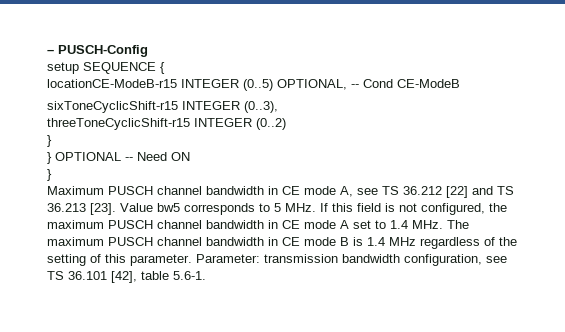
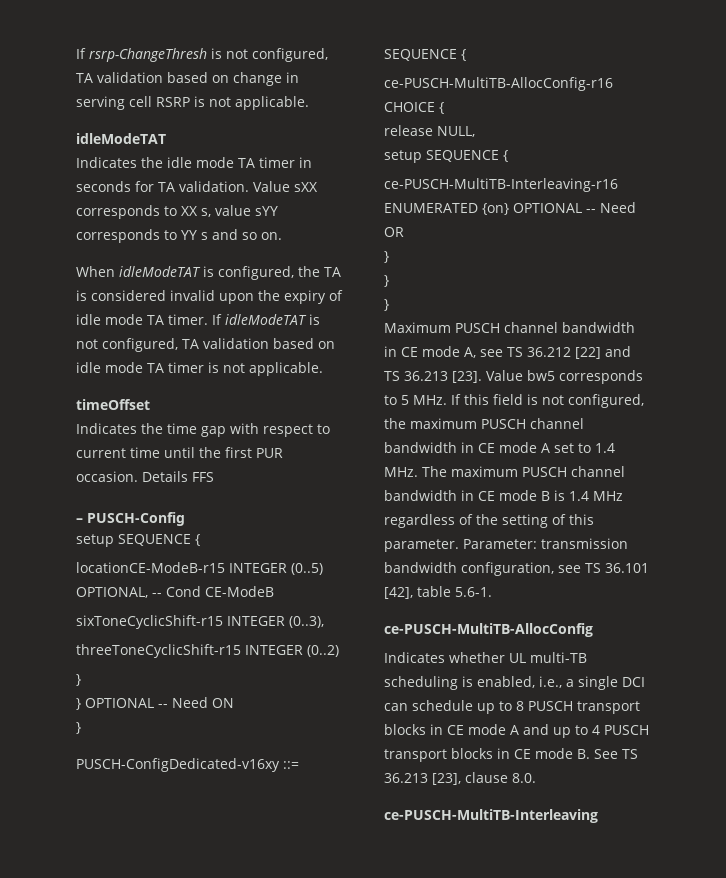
+ If rsrp-ChangeThresh is not configured, TA validation based on change in serving cell RSRP is not applicable.
+ idleModeTAT
+ Indicates the idle mode TA timer in seconds for TA validation. Value sXX corresponds to XX s, value sYY corresponds to YY s and so on.
+ When idleModeTAT is configured, the TA is considered invalid upon the expiry of idle mode TA timer. If idleModeTAT is not configured, TA validation based on idle mode TA timer is not applicable.
+ timeOffset
+ Indicates the time gap with respect to current time until the first PUR occasion. Details FFS
+ PUSCH-ConfigDedicated-v16xy ::= SEQUENCE {
+ ce-PUSCH-MultiTB-AllocConfig-r16 CHOICE {
+ release NULL,
+ setup SEQUENCE {
+ ce-PUSCH-MultiTB-Interleaving-r16 ENUMERATED {on} OPTIONAL -- Need OR
+ }
+ }
+ }
+ ce-PUSCH-MultiTB-AllocConfig
+ Indicates whether UL multi-TB scheduling is enabled, i.e., a single DCI can schedule up to 8 PUSCH transport blocks in CE mode A and up to 4 PUSCH transport blocks in CE mode B. See TS 36.213 [23], clause 8.0.
+ ce-PUSCH-MultiTB-Interleaving

